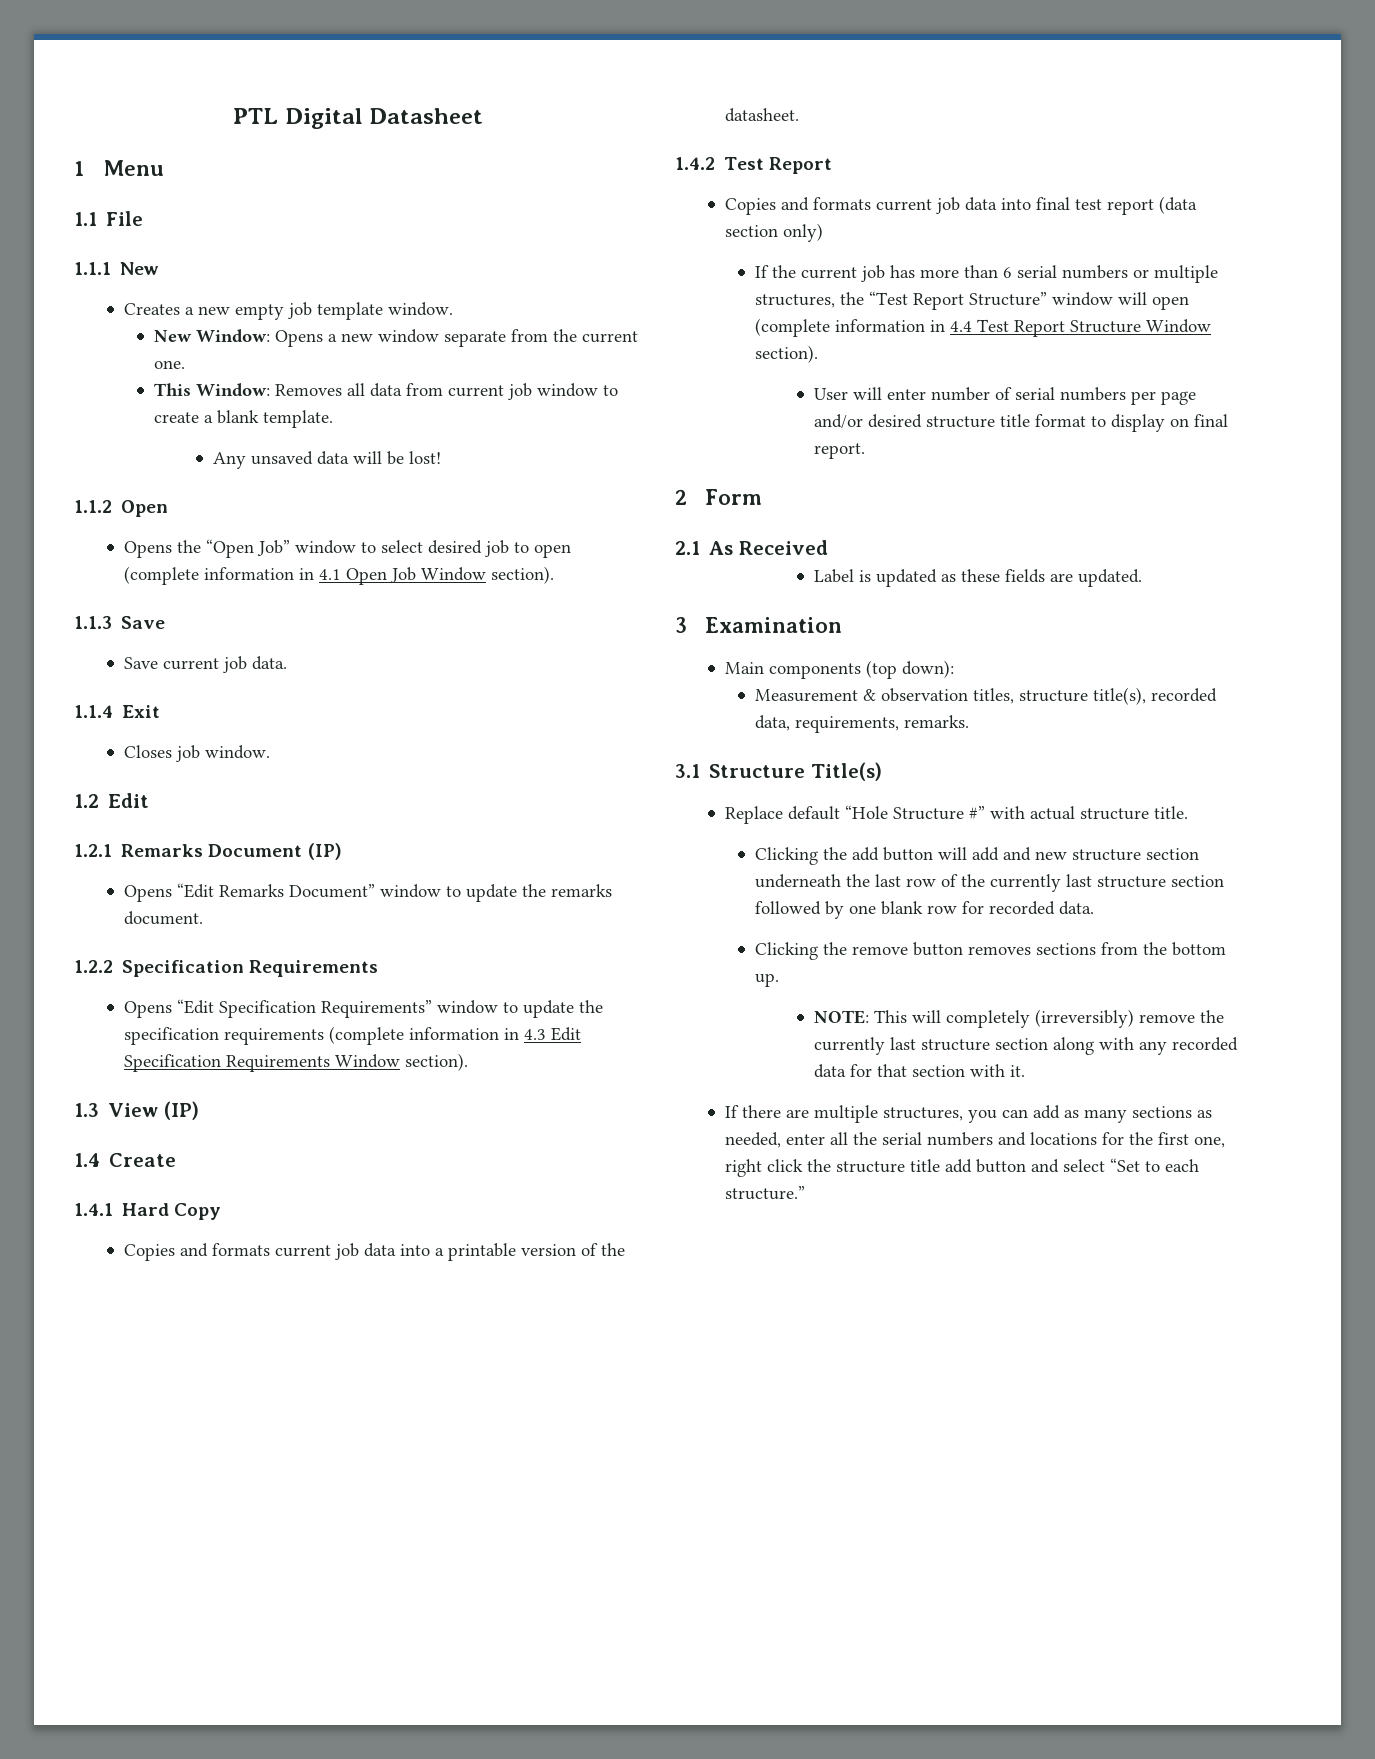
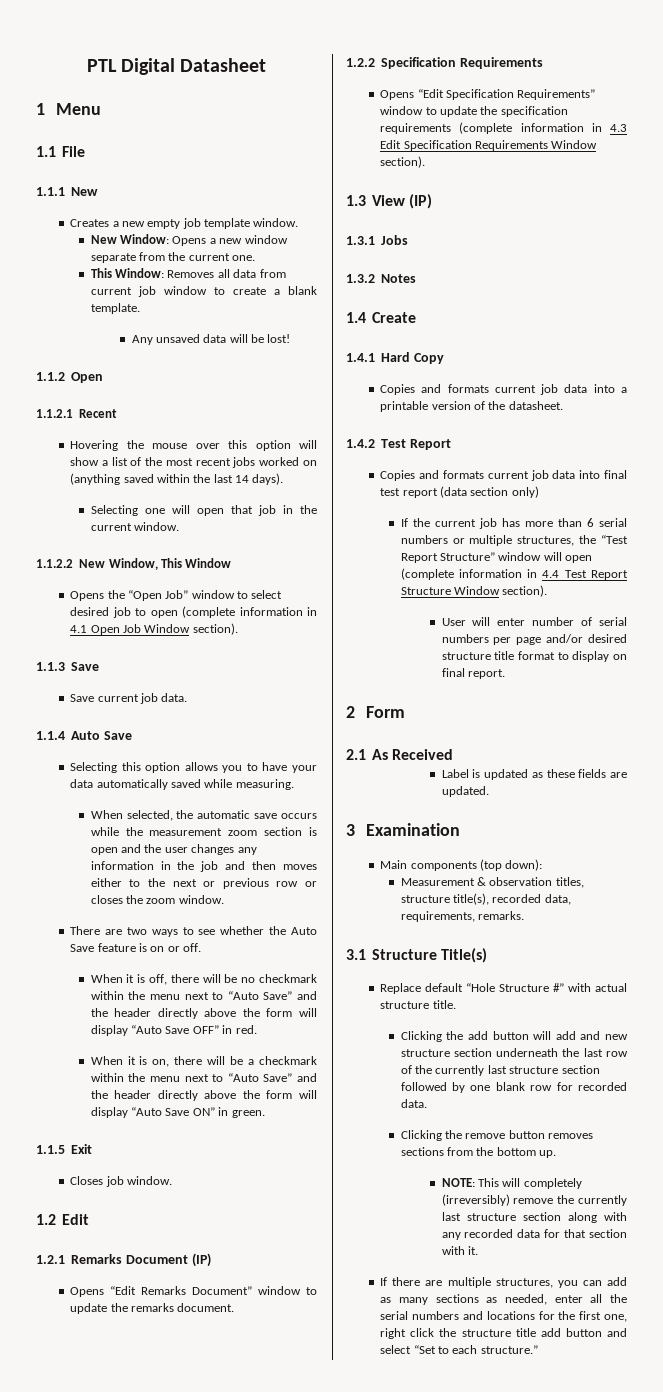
+ 1.1.2.1 Recent
+ Hovering the mouse over this option will show a list of the most recent jobs worked on (anything saved within the last 14 days).
+ Selecting one will open that job in the current window.
+ 1.1.2.2 New Window, This Window
- 1.1.4 Exit
+ 1.1.4 Auto Save
+ Selecting this option allows you to have your data automatically saved while measuring.
+ When selected, the automatic save occurs while the measurement zoom section is open and the user changes any information in the job and then moves either to the next or previous row or closes the zoom window.
+ There are two ways to see whether the Auto Save feature is on or off.
+ When it is off, there will be no checkmark within the menu next to “Auto Save” and the header directly above the form will display “Auto Save OFF” in red.
+ When it is on, there will be a checkmark within the menu next to “Auto Save” and the header directly above the form will display “Auto Save ON” in green.
+ 1.1.5 Exit
+ 1.3.1 Jobs
+ 1.3.2 Notes

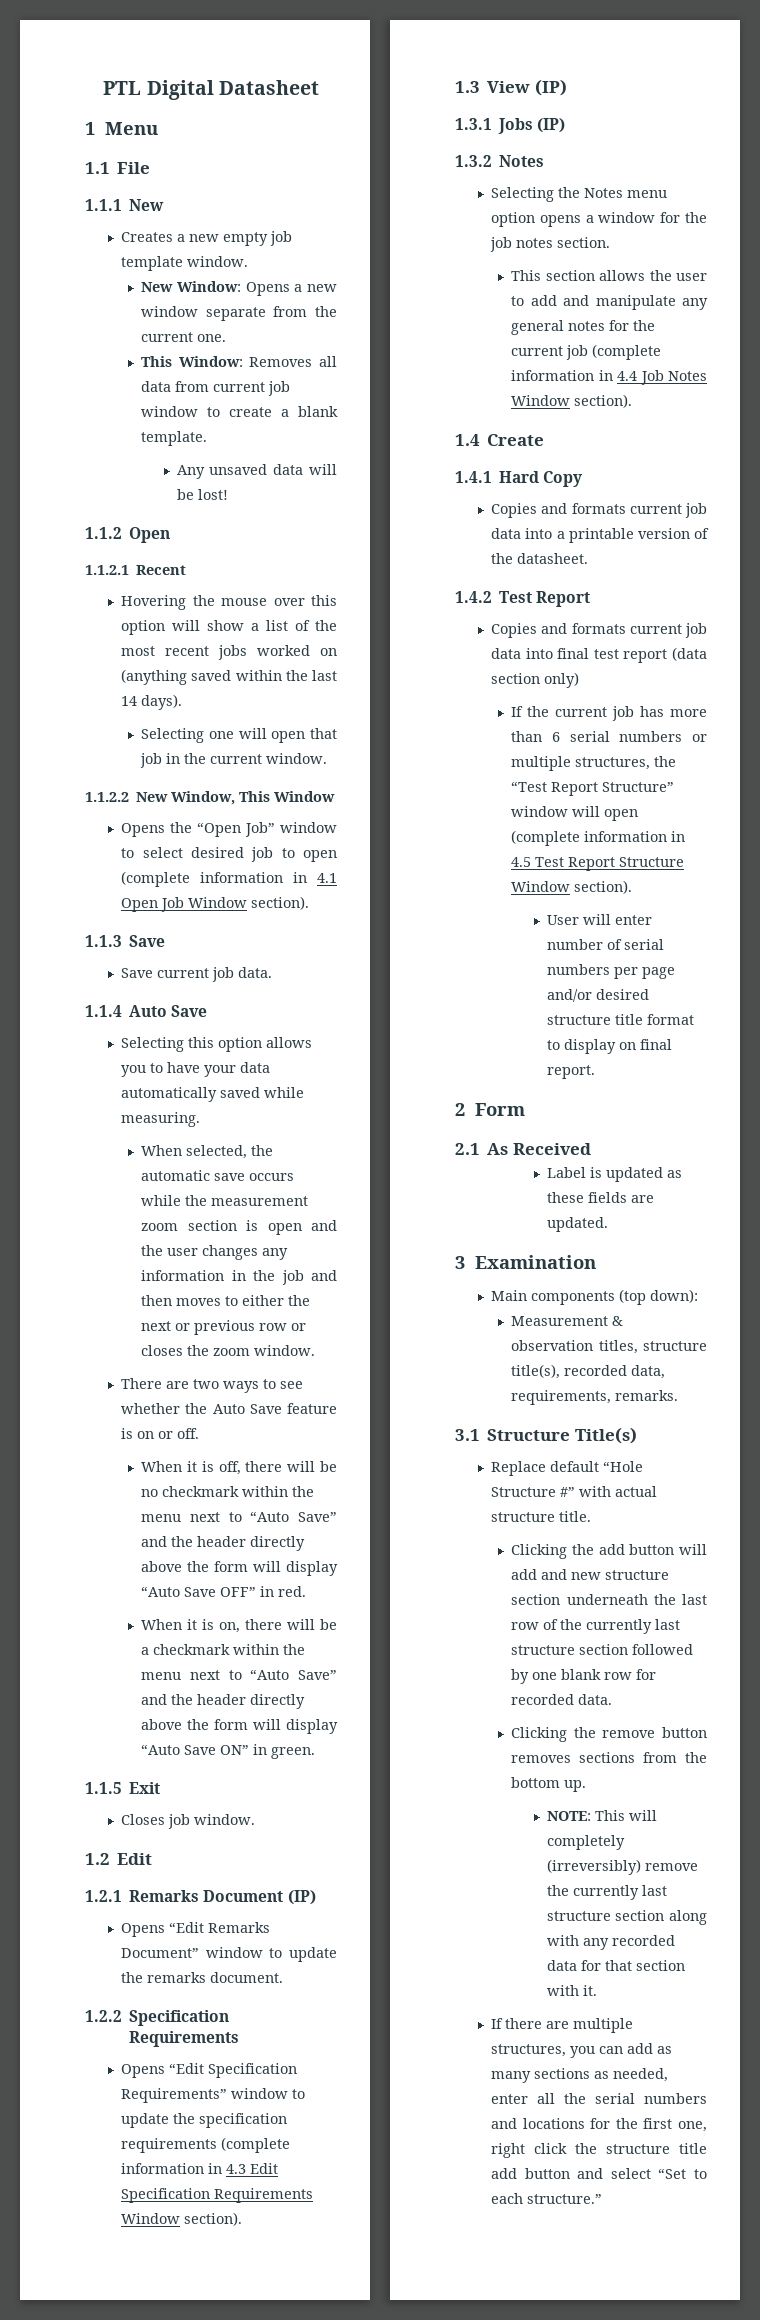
- When selected, the automatic save occurs while the measurement zoom section is open and the user changes any information in the job and then moves either to the next or previous row or closes the zoom window.
+ When selected, the automatic save occurs while the measurement zoom section is open and the user changes any information in the job and then moves to either the next or previous row or closes the zoom window.
- 1.3.1 Jobs
+ 1.3.1 Jobs (IP)
+ Selecting the Notes menu option opens a window for the job notes section.
+ This section allows the user to add and manipulate any general notes for the current job (complete information in 4.4 Job Notes Window section).
- If the current job has more than 6 serial numbers or multiple structures, the “Test Report Structure” window will open (complete information in 4.4 Test Report Structure Window section).
+ If the current job has more than 6 serial numbers or multiple structures, the “Test Report Structure” window will open (complete information in 4.5 Test Report Structure Window section).

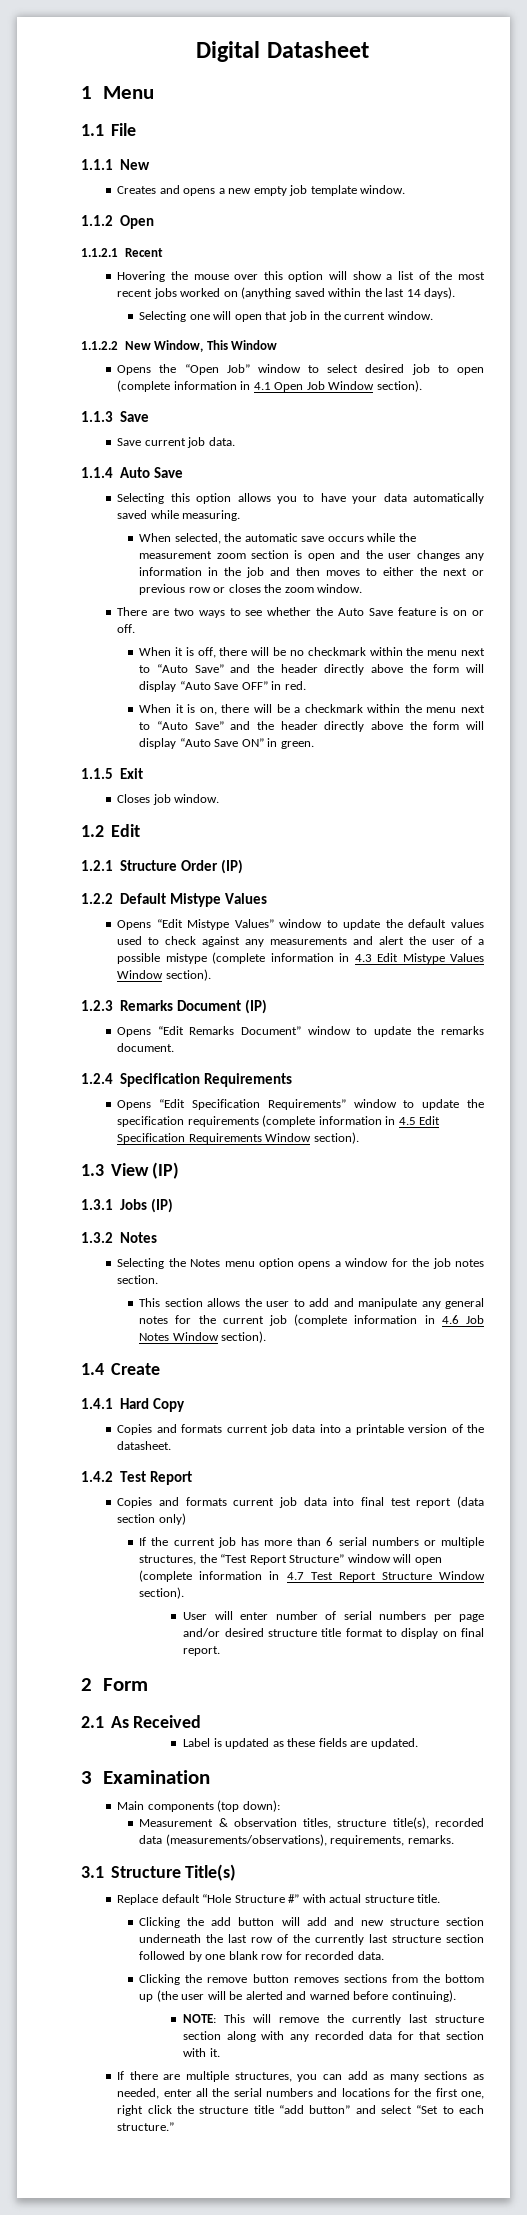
- PTL Digital Datasheet
+ Digital Datasheet
- Creates a new empty job template window.
+ Creates and opens a new empty job template window.
- New Window: Opens a new window separate from the current one.
- This Window: Removes all data from current job window to create a blank template.
- Any unsaved data will be lost!
- 1.2.1 Remarks Document (IP)
+ 1.2.1 Structure Order (IP)
+ 1.2.2 Default Mistype Values
+ Opens “Edit Mistype Values” window to update the default values used to check against any measurements and alert the user of a possible mistype (complete information in 4.3 Edit Mistype Values Window section).
+ 1.2.3 Remarks Document (IP)
- 1.2.2 Specification Requirements
+ 1.2.4 Specification Requirements
- Opens “Edit Specification Requirements” window to update the specification requirements (complete information in 4.3 Edit Specification Requirements Window section).
+ Opens “Edit Specification Requirements” window to update the specification requirements (complete information in 4.5 Edit Specification Requirements Window section).
- This section allows the user to add and manipulate any general notes for the current job (complete information in 4.4 Job Notes Window section).
+ This section allows the user to add and manipulate any general notes for the current job (complete information in 4.6 Job Notes Window section).
- If the current job has more than 6 serial numbers or multiple structures, the “Test Report Structure” window will open (complete information in 4.5 Test Report Structure Window section).
+ If the current job has more than 6 serial numbers or multiple structures, the “Test Report Structure” window will open (complete information in 4.7 Test Report Structure Window section).
- Measurement & observation titles, structure title(s), recorded data, requirements, remarks.
+ Measurement & observation titles, structure title(s), recorded data (measurements/observations), requirements, remarks.
- Clicking the remove button removes sections from the bottom up.
+ Clicking the remove button removes sections from the bottom up (the user will be alerted and warned before continuing).
- NOTE: This will completely (irreversibly) remove the currently last structure section along with any recorded data for that section with it.
+ NOTE: This will remove the currently last structure section along with any recorded data for that section with it.
- If there are multiple structures, you can add as many sections as needed, enter all the serial numbers and locations for the first one, right click the structure title add button and select “Set to each structure.”
+ If there are multiple structures, you can add as many sections as needed, enter all the serial numbers and locations for the first one, right click the structure title “add button” and select “Set to each structure.”

